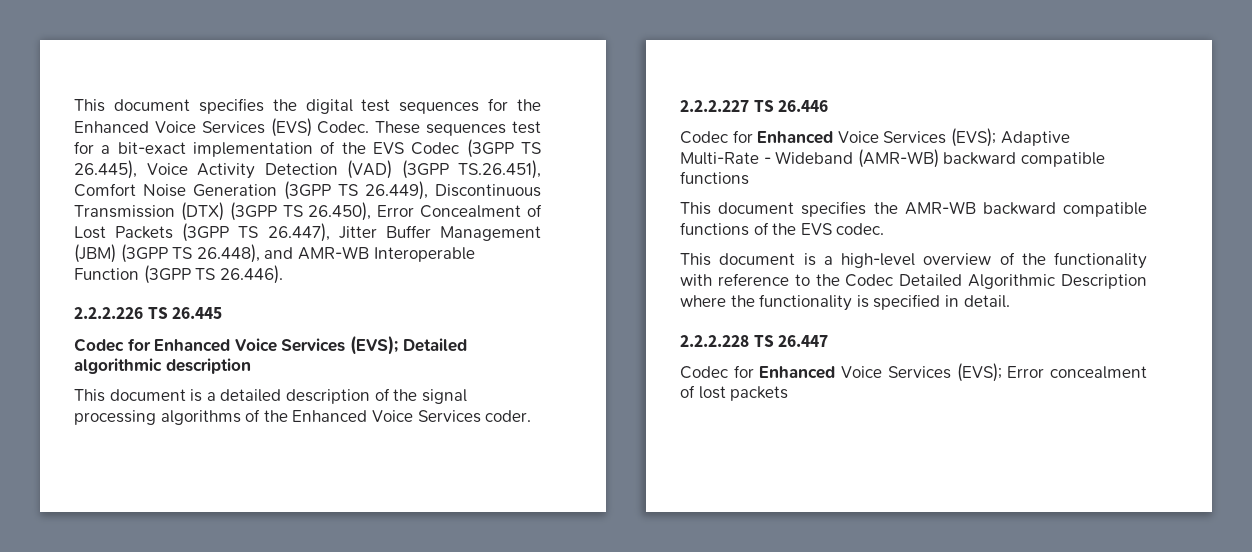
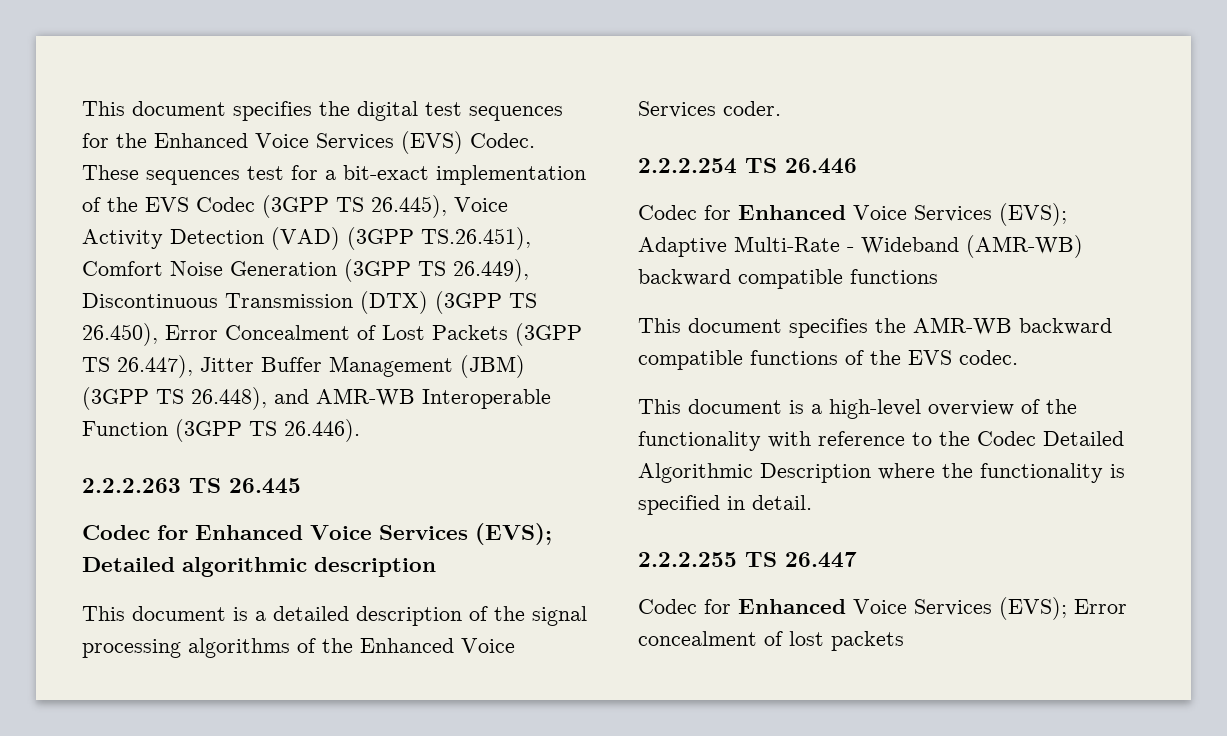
- 2.2.2.226 TS 26.445
+ 2.2.2.263 TS 26.445
- 2.2.2.227 TS 26.446
+ 2.2.2.254 TS 26.446
- 2.2.2.228 TS 26.447
+ 2.2.2.255 TS 26.447

